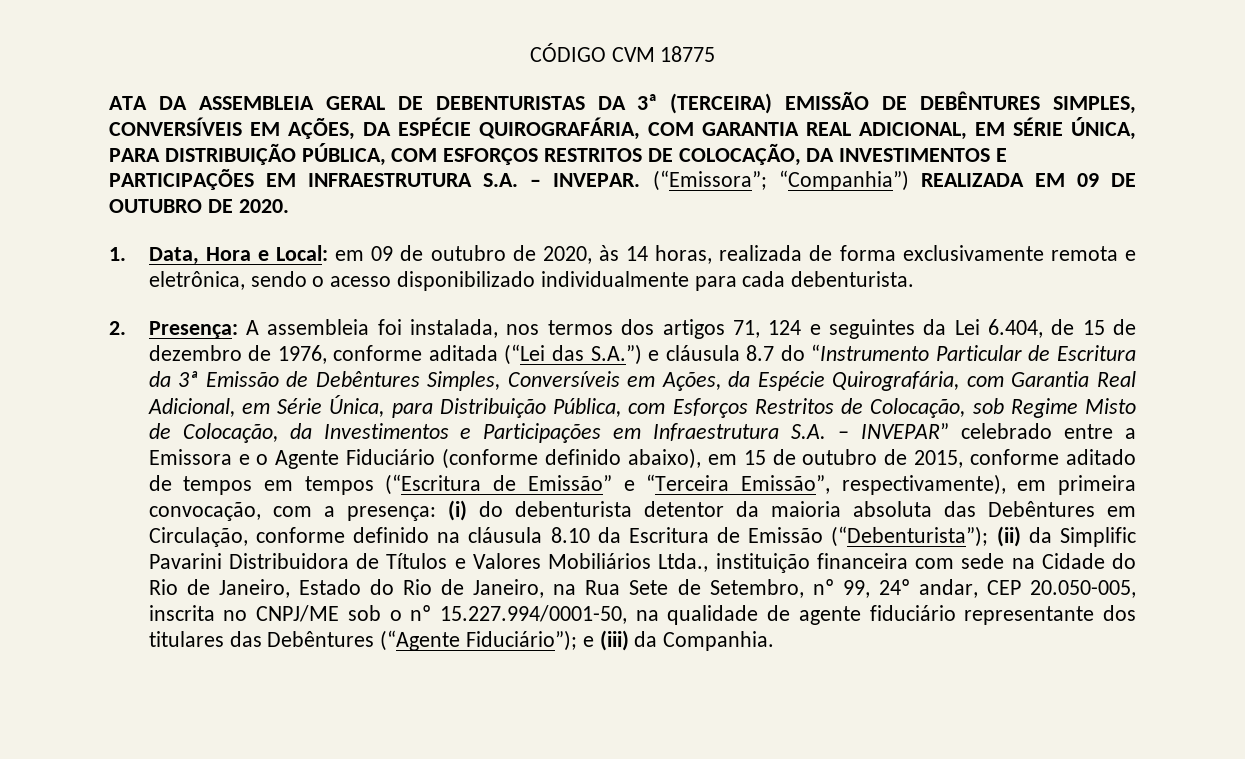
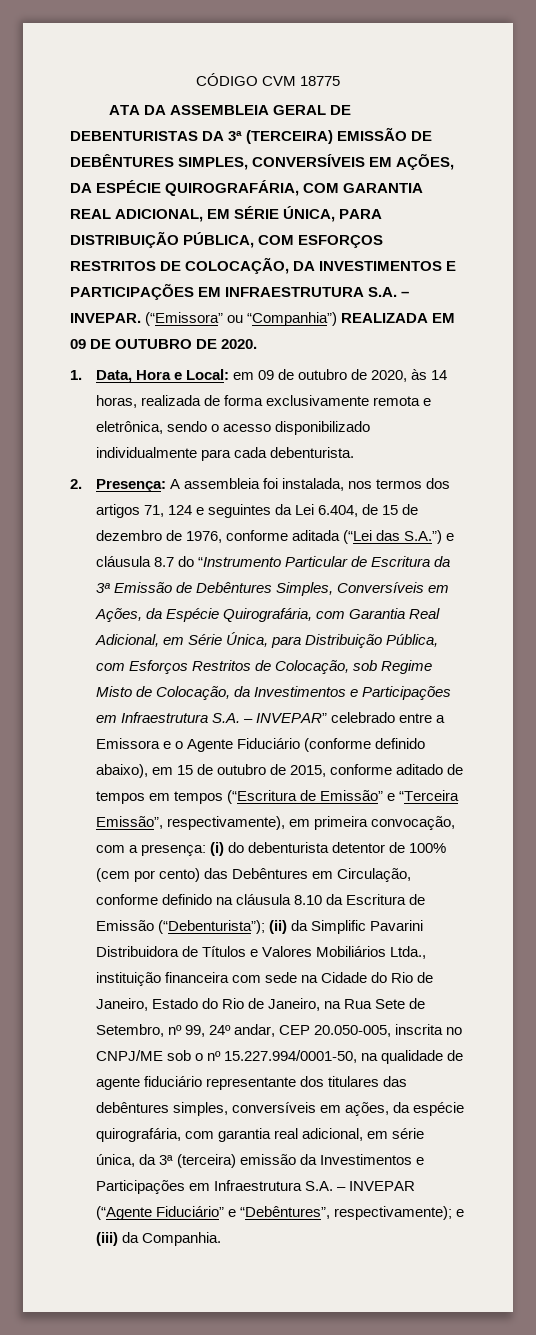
- (“Emissora”; “Companhia”) REALIZADA EM 09 DE OUTUBRO DE 2020.
+ (“Emissora” ou “Companhia”) REALIZADA EM 09 DE OUTUBRO DE 2020.
- (i) do debenturista detentor da maioria absoluta das Debêntures em Circulação, conforme definido na cláusula 8.10 da Escritura de Emissão (“Debenturista”);
+ (i) do debenturista detentor de 100% (cem por cento) das Debêntures em Circulação, conforme definido na cláusula 8.10 da Escritura de Emissão (“Debenturista”);
- (ii) da Simplific Pavarini Distribuidora de Títulos e Valores Mobiliários Ltda., instituição financeira com sede na Cidade do Rio de Janeiro, Estado do Rio de Janeiro, na Rua Sete de Setembro, nº 99, 24º andar, CEP 20.050-005, inscrita no CNPJ/ME sob o nº 15.227.994/0001-50, na qualidade de agente fiduciário representante dos titulares das Debêntures (“Agente Fiduciário”);
+ (ii) da Simplific Pavarini Distribuidora de Títulos e Valores Mobiliários Ltda., instituição financeira com sede na Cidade do Rio de Janeiro, Estado do Rio de Janeiro, na Rua Sete de Setembro, nº 99, 24º andar, CEP 20.050-005, inscrita no CNPJ/ME sob o nº 15.227.994/0001-50, na qualidade de agente fiduciário representante dos titulares das debêntures simples, conversíveis em ações, da espécie quirografária, com garantia real adicional, em série única, da 3ª (terceira) emissão da Investimentos e Participações em Infraestrutura S.A. – INVEPAR (“Agente Fiduciário” e “Debêntures”, respectivamente);

